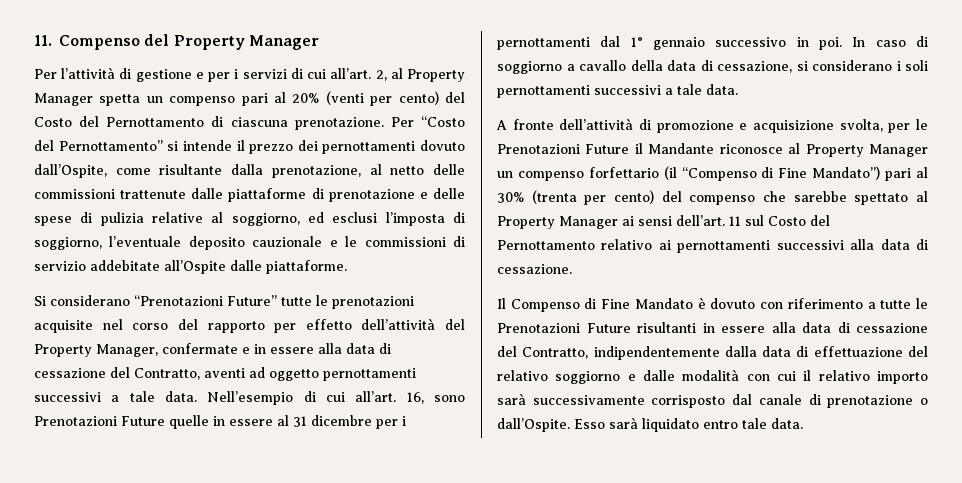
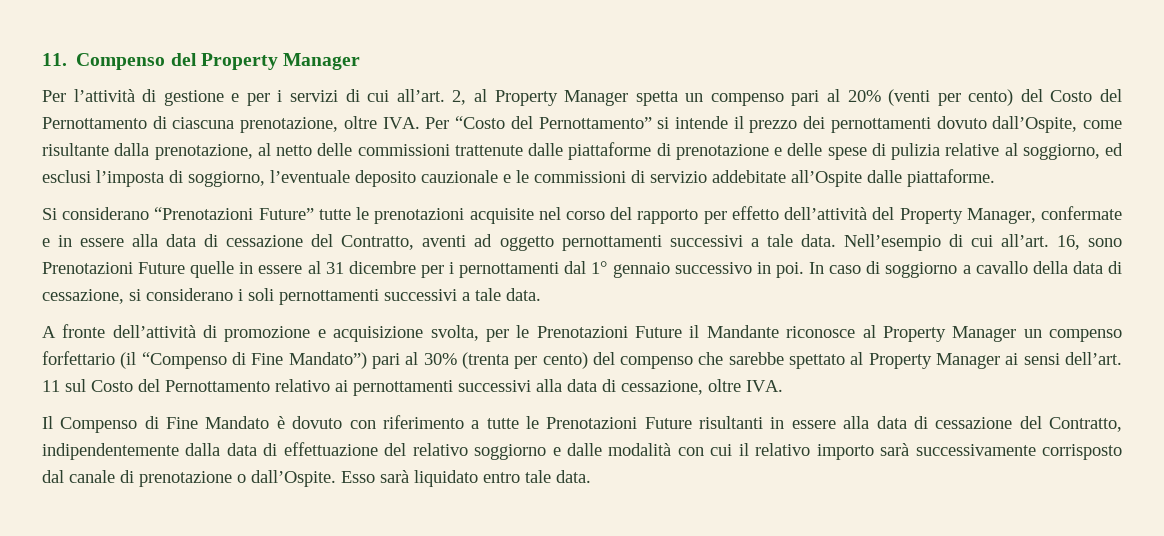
- 2, al Property Manager spetta un compenso pari al 20% (venti per cento) del Costo del Pernottamento di ciascuna prenotazione. Per “Costo del Pernottamento” si intende il prezzo dei pernottamenti dovuto dall’Ospite, come risultante dalla prenotazione, al netto delle commissioni trattenute dalle piattaforme di prenotazione e delle spese di pulizia relative al soggiorno, ed esclusi l’imposta di soggiorno, l’eventuale deposito cauzionale e le commissioni di servizio addebitate all’Ospite dalle piattaforme.
+ 2, al Property Manager spetta un compenso pari al 20% (venti per cento) del Costo del Pernottamento di ciascuna prenotazione, oltre IVA. Per “Costo del Pernottamento” si intende il prezzo dei pernottamenti dovuto dall’Ospite, come risultante dalla prenotazione, al netto delle commissioni trattenute dalle piattaforme di prenotazione e delle spese di pulizia relative al soggiorno, ed esclusi l’imposta di soggiorno, l’eventuale deposito cauzionale e le commissioni di servizio addebitate all’Ospite dalle piattaforme.
- 11 sul Costo del Pernottamento relativo ai pernottamenti successivi alla data di cessazione.
+ 11 sul Costo del Pernottamento relativo ai pernottamenti successivi alla data di cessazione, oltre IVA.

